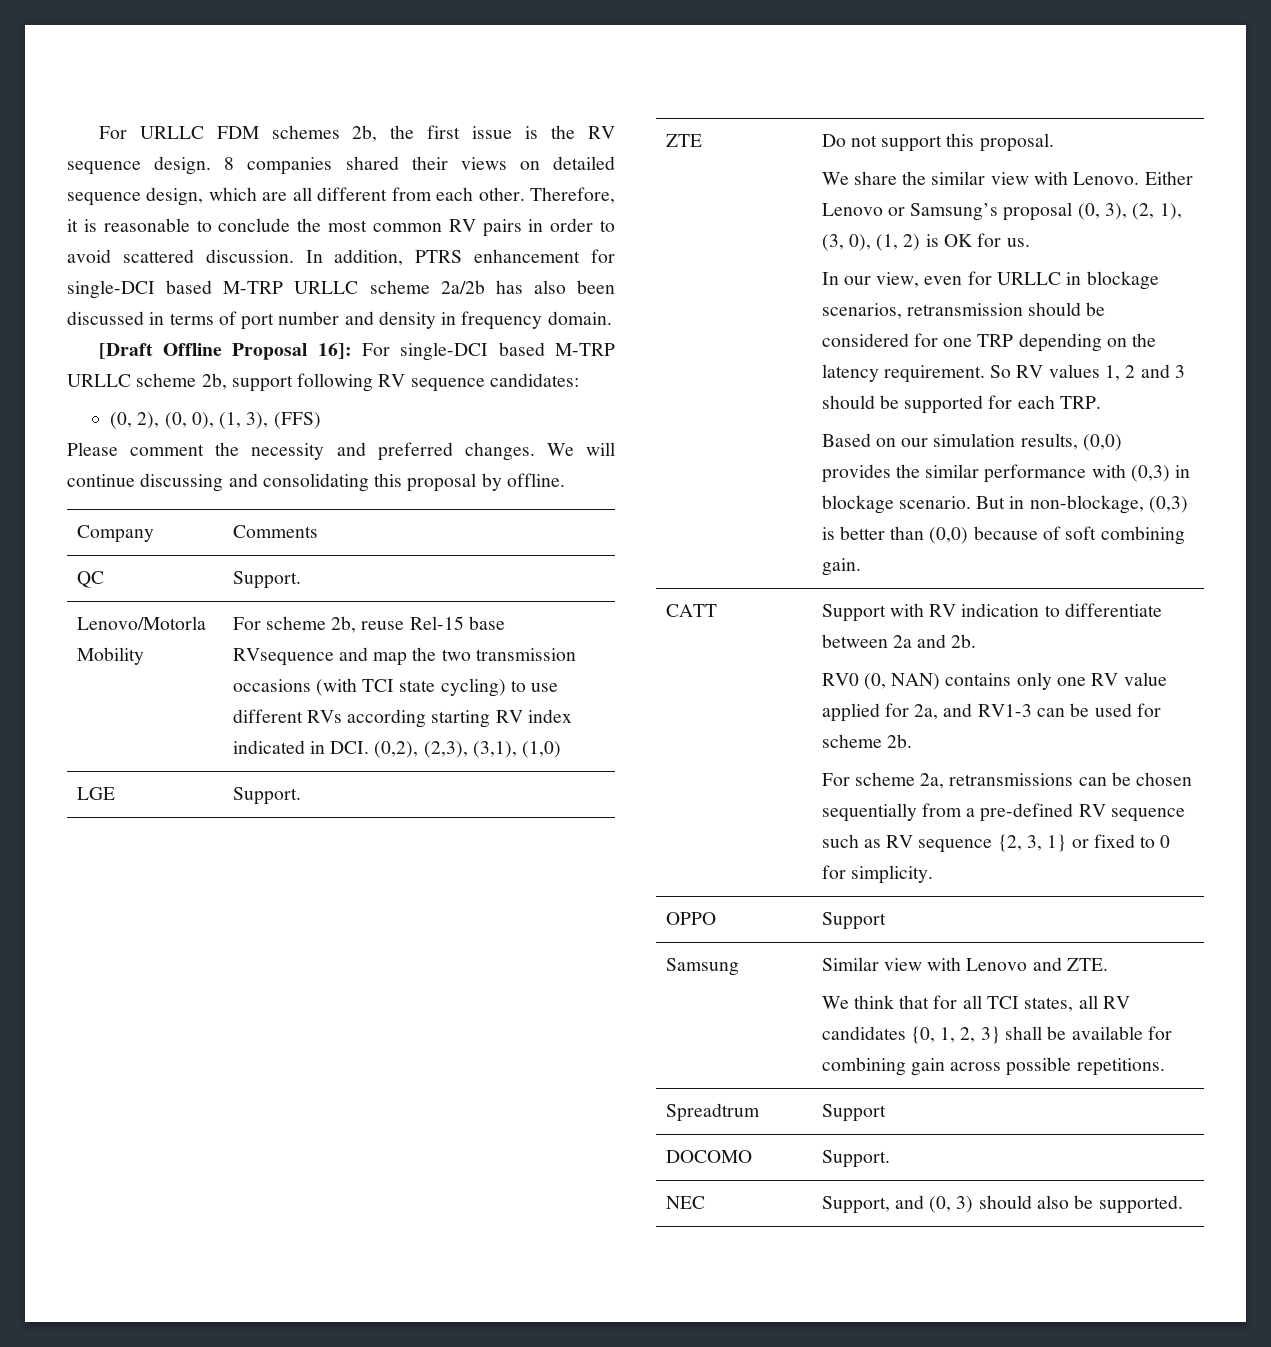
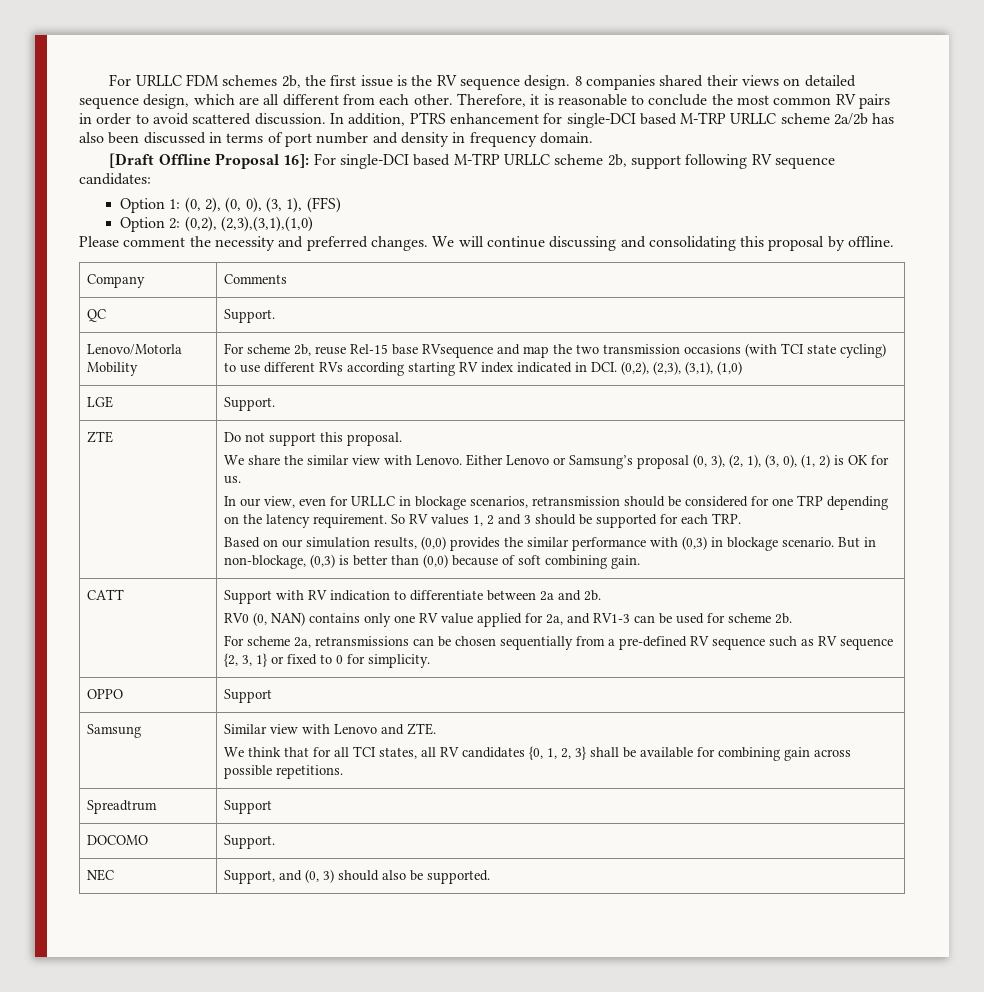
- (0, 2), (0, 0), (1, 3), (FFS)
+ Option 1: (0, 2), (0, 0), (3, 1), (FFS)
+ Option 2: (0,2), (2,3),(3,1),(1,0)

